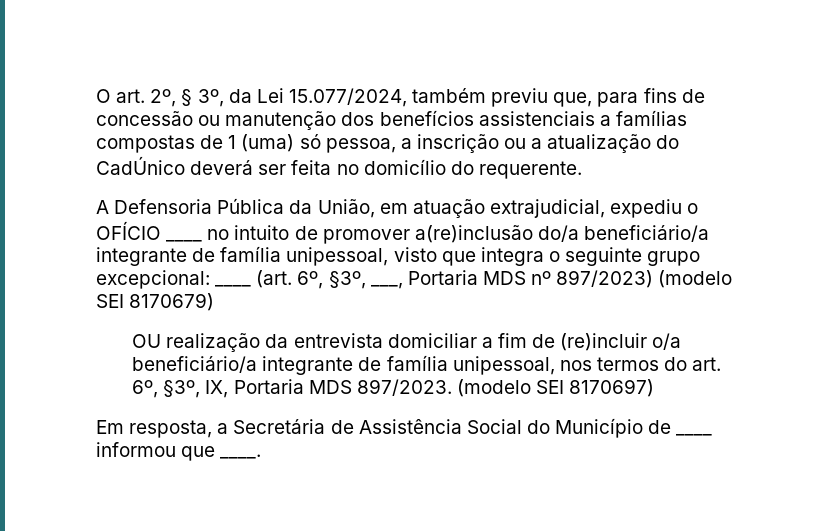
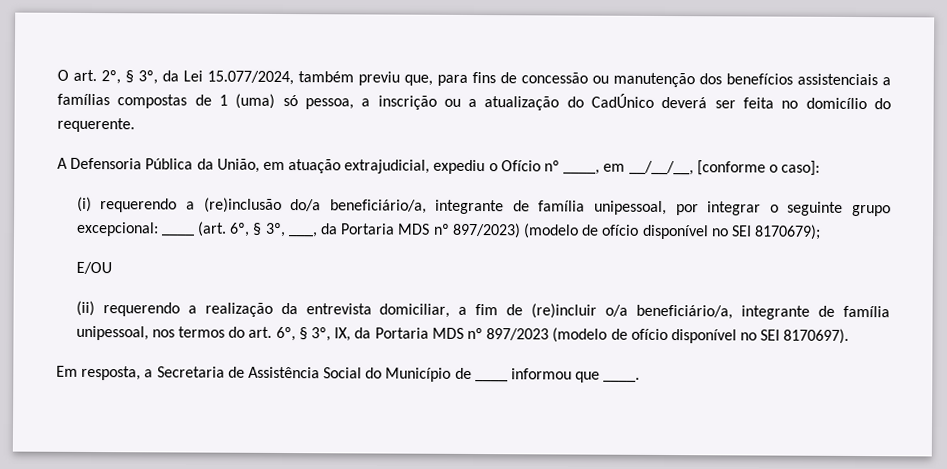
- A Defensoria Pública da União, em atuação extrajudicial, expediu o OFÍCIO ____ no intuito de promover a(re)inclusão do/a beneficiário/a integrante de família unipessoal, visto que integra o seguinte grupo excepcional: ____ (art. 6º, §3º, ___, Portaria MDS nº 897/2023) (modelo SEI 8170679)
- OU realização da entrevista domiciliar a fim de (re)incluir o/a beneficiário/a integrante de família unipessoal, nos termos do art. 6º, §3º, IX, Portaria MDS 897/2023. (modelo SEI 8170697)
+ A Defensoria Pública da União, em atuação extrajudicial, expediu o Ofício nº ____, em __/__/__, [conforme o caso]:
+ (i) requerendo a (re)inclusão do/a beneficiário/a, integrante de família unipessoal, por integrar o seguinte grupo excepcional: ____ (art. 6º, § 3º, ___, da Portaria MDS nº 897/2023) (modelo de ofício disponível no SEI 8170679);
+ E/OU
+ (ii) requerendo a realização da entrevista domiciliar, a fim de (re)incluir o/a beneficiário/a, integrante de família unipessoal, nos termos do art. 6º, § 3º, IX, da Portaria MDS nº 897/2023 (modelo de ofício disponível no SEI 8170697).
- Em resposta, a Secretária de Assistência Social do Município de ____ informou que ____.
+ Em resposta, a Secretaria de Assistência Social do Município de ____ informou que ____.

